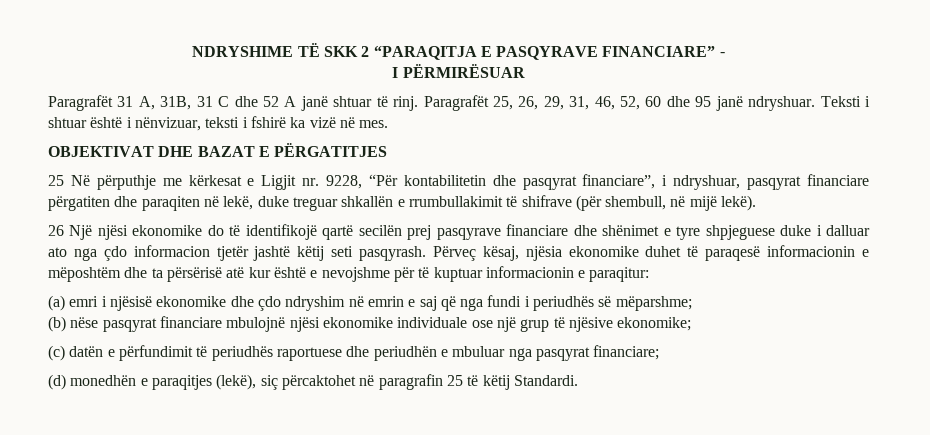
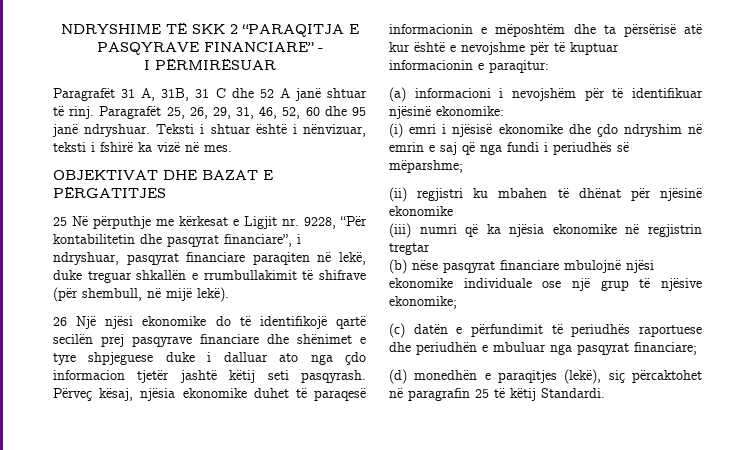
- 25 Në përputhje me kërkesat e Ligjit nr. 9228, “Për kontabilitetin dhe pasqyrat financiare”, i ndryshuar, pasqyrat financiare përgatiten dhe paraqiten në lekë, duke treguar shkallën e rrumbullakimit të shifrave (për shembull, në mijë lekë).
+ 25 Në përputhje me kërkesat e Ligjit nr. 9228, “Për kontabilitetin dhe pasqyrat financiare”, i ndryshuar, pasqyrat financiare paraqiten në lekë, duke treguar shkallën e rrumbullakimit të shifrave (për shembull, në mijë lekë).
- (a) emri i njësisë ekonomike dhe çdo ndryshim në emrin e saj që nga fundi i periudhës së mëparshme;
+ (a) informacioni i nevojshëm për të identifikuar njësinë ekonomike:
+ (i) emri i njësisë ekonomike dhe çdo ndryshim në emrin e saj që nga fundi i periudhës së mëparshme;
+ (ii) regjistri ku mbahen të dhënat për njësinë ekonomike
+ (iii) numri që ka njësia ekonomike në regjistrin tregtar

